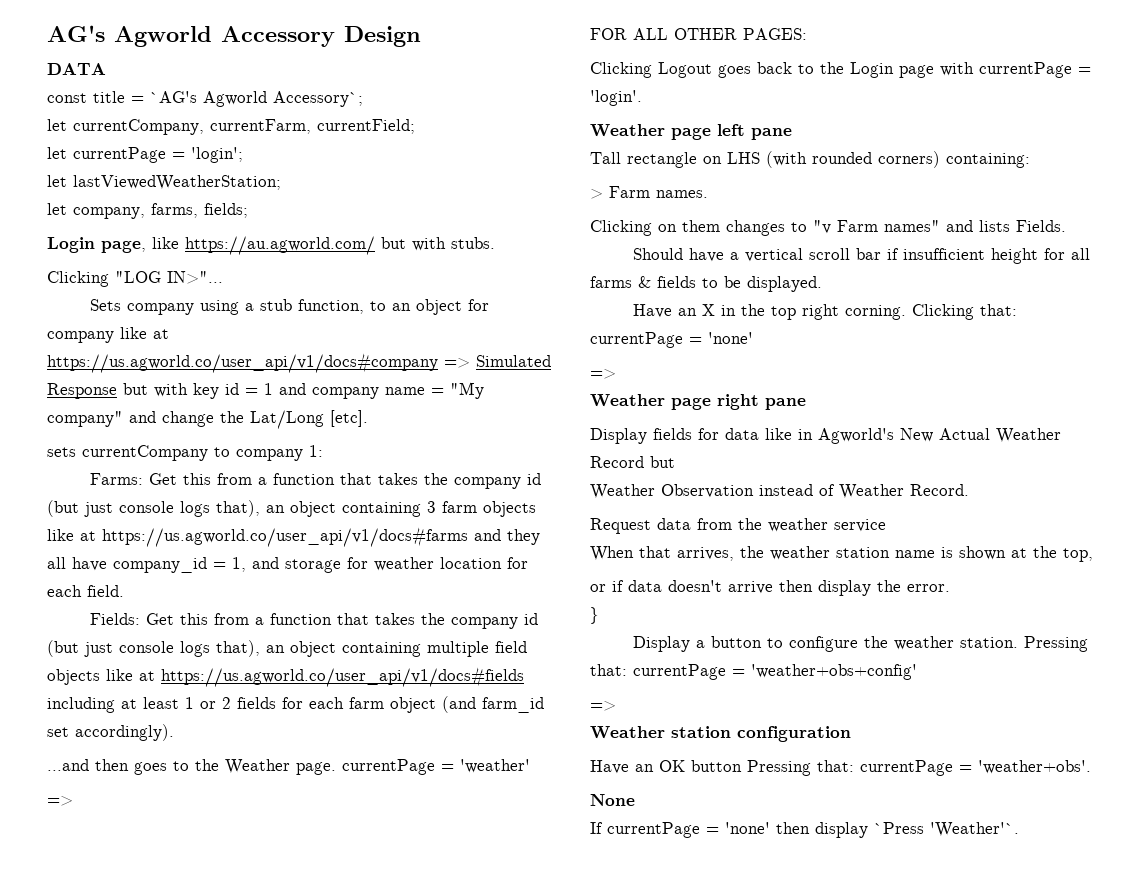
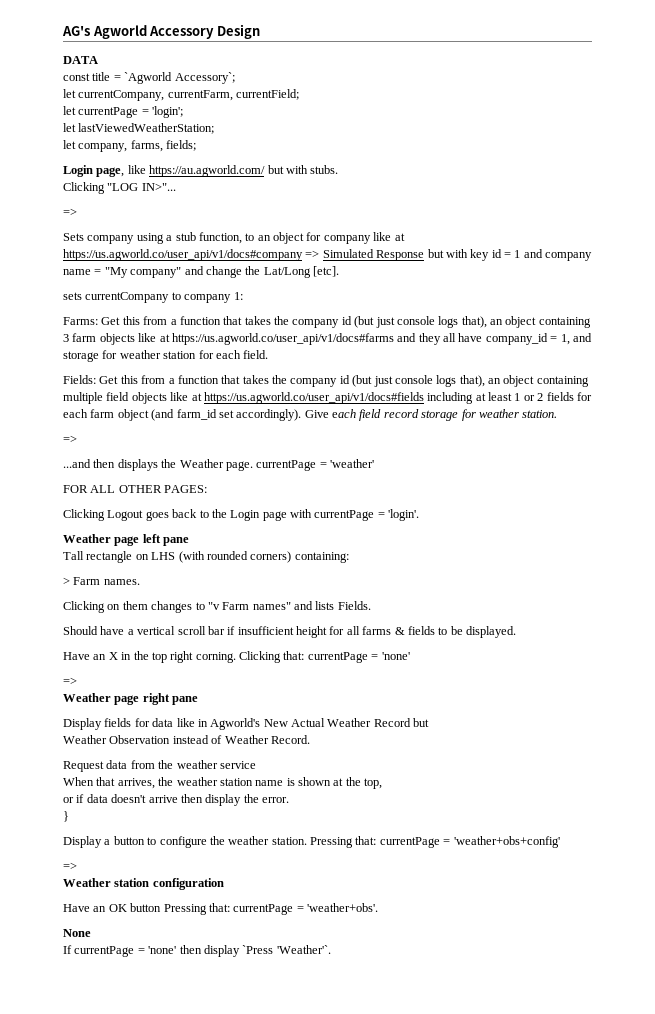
- const title = `AG's Agworld Accessory`;
+ const title = `Agworld Accessory`;
  Clicking "LOG IN>"...
+ =>
- Farms: Get this from a function that takes the company id (but just console logs that), an object containing 3 farm objects like at https://us.agworld.co/user_api/v1/docs#farms and they all have company_id = 1, and storage for weather location for each field.
+ Farms: Get this from a function that takes the company id (but just console logs that), an object containing 3 farm objects like at https://us.agworld.co/user_api/v1/docs#farms and they all have company_id = 1, and storage for weather station for each field.
+ Give each field record storage for weather station.
+ =>
- ...and then goes to the Weather page. currentPage = 'weather'
- =>
+ ...and then displays the Weather page. currentPage = 'weather'

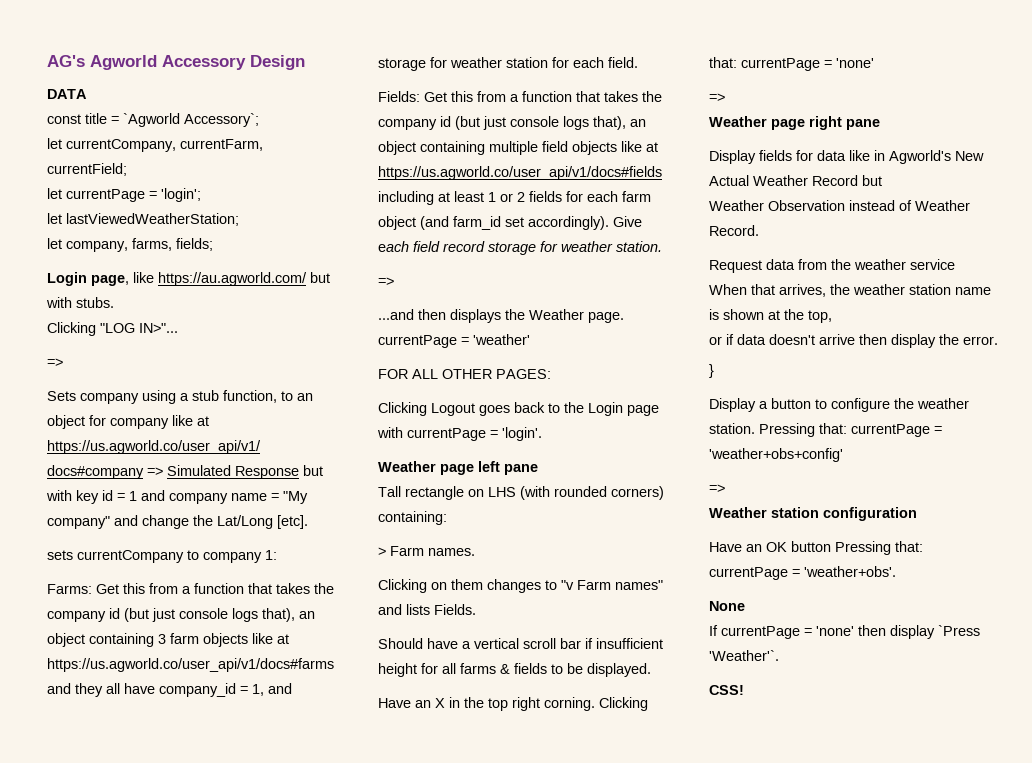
+ CSS!

